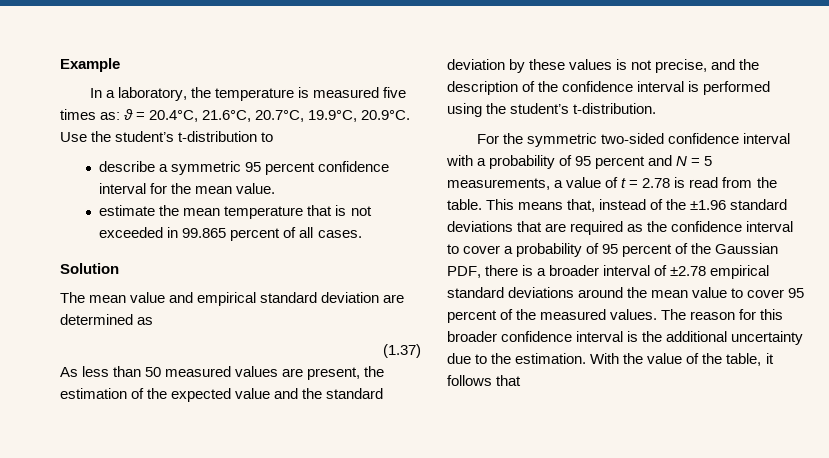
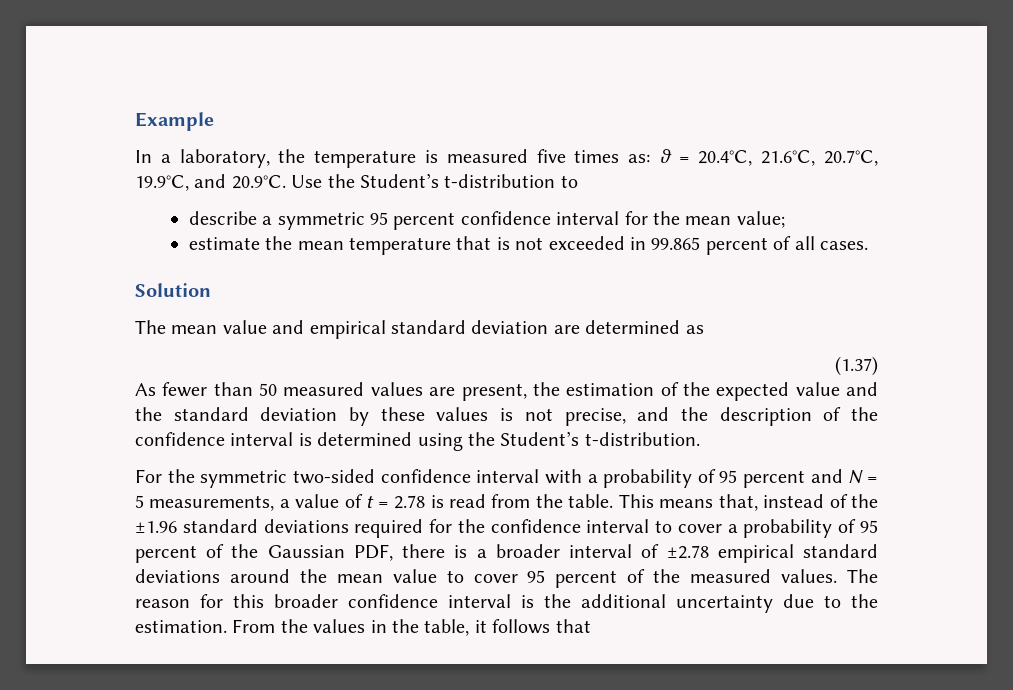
- In a laboratory, the temperature is measured five times as: ϑ = 20.4°C, 21.6°C, 20.7°C, 19.9°C, 20.9°C. Use the student’s t-distribution to
+ In a laboratory, the temperature is measured five times as: ϑ = 20.4°C, 21.6°C, 20.7°C, 19.9°C, and 20.9°C. Use the Student’s t-distribution to
- describe a symmetric 95 percent confidence interval for the mean value.
+ describe a symmetric 95 percent confidence interval for the mean value;
- As less than 50 measured values are present, the estimation of the expected value and the standard deviation by these values is not precise, and the description of the confidence interval is performed using the student’s t-distribution.
+ As fewer than 50 measured values are present, the estimation of the expected value and the standard deviation by these values is not precise, and the description of the confidence interval is determined using the Student’s t-distribution.
- This means that, instead of the ±1.96 standard deviations that are required as the confidence interval to cover a probability of 95 percent of the Gaussian PDF, there is a broader interval of ±2.78 empirical standard deviations around the mean value to cover 95 percent of the measured values.
+ This means that, instead of the ±1.96 standard deviations required for the confidence interval to cover a probability of 95 percent of the Gaussian PDF, there is a broader interval of ±2.78 empirical standard deviations around the mean value to cover 95 percent of the measured values.
- With the value of the table, it follows that
+ From the values in the table, it follows that

